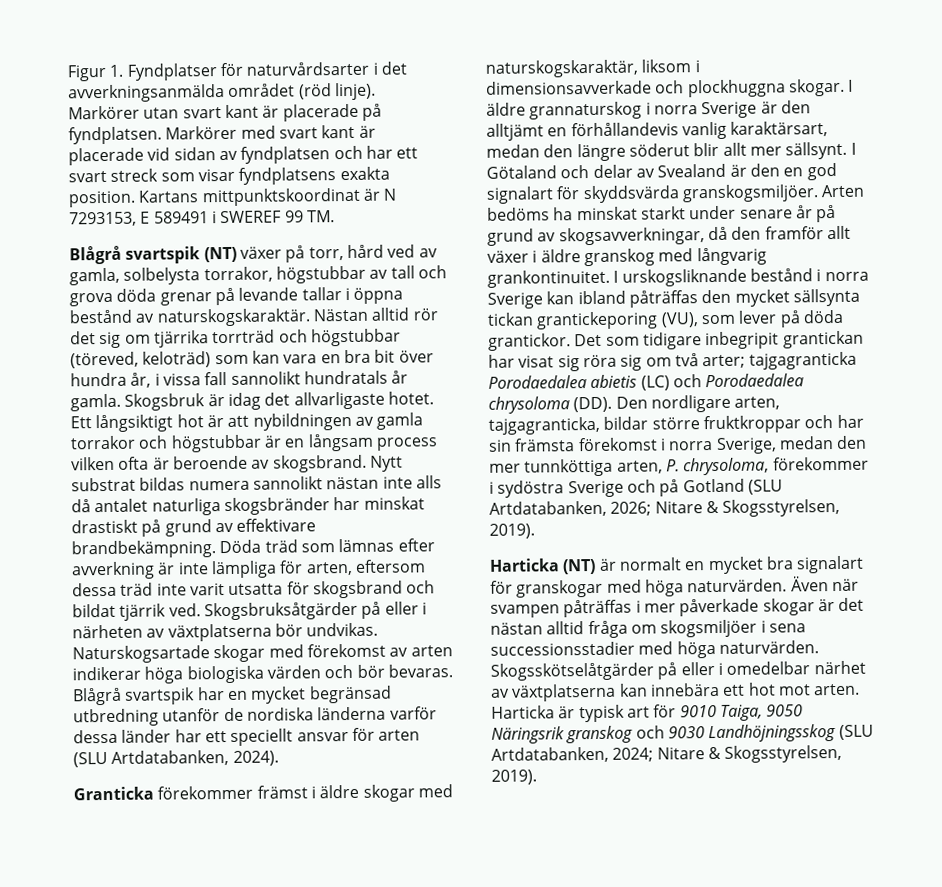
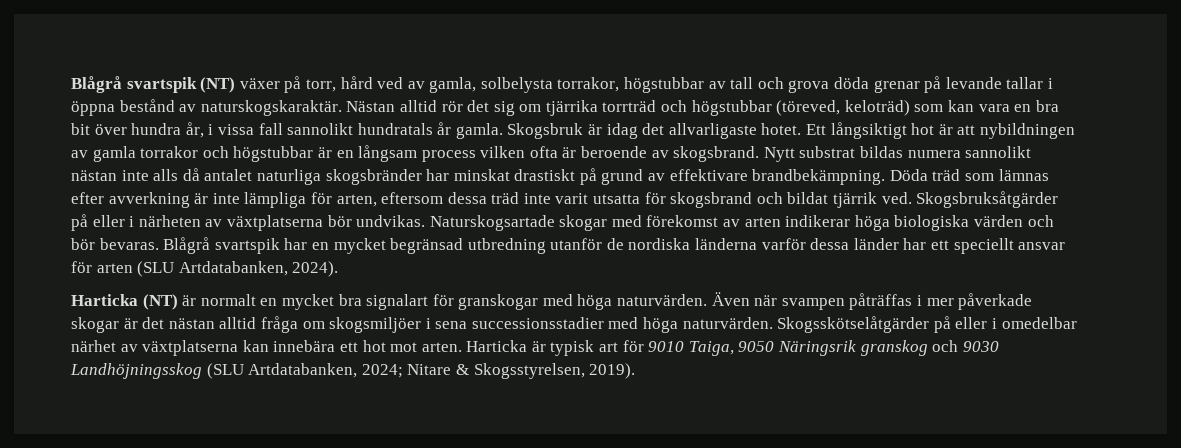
- Figur 1. Fyndplatser för naturvårdsarter i det avverkningsanmälda området (röd linje). Markörer utan svart kant är placerade på fyndplatsen. Markörer med svart kant är placerade vid sidan av fyndplatsen och har ett svart streck som visar fyndplatsens exakta position. Kartans mittpunktskoordinat är N 7293153, E 589491 i SWEREF 99 TM.
- Granticka förekommer främst i äldre skogar med naturskogskaraktär, liksom i dimensionsavverkade och plockhuggna skogar. I äldre grannaturskog i norra Sverige är den alltjämt en förhållandevis vanlig karaktärsart, medan den längre söderut blir allt mer sällsynt. I Götaland och delar av Svealand är den en god signalart för skyddsvärda granskogsmiljöer. Arten bedöms ha minskat starkt under senare år på grund av skogsavverkningar, då den framför allt växer i äldre granskog med långvarig grankontinuitet. I urskogsliknande bestånd i norra Sverige kan ibland påträffas den mycket sällsynta tickan grantickeporing (VU), som lever på döda grantickor. Det som tidigare inbegripit grantickan har visat sig röra sig om två arter; tajgagranticka Porodaedalea abietis (LC) och Porodaedalea chrysoloma (DD). Den nordligare arten, tajgagranticka, bildar större fruktkroppar och har sin främsta förekomst i norra Sverige, medan den mer tunnköttiga arten, P. chrysoloma, förekommer i sydöstra Sverige och på Gotland (SLU Artdatabanken, 2026; Nitare & Skogsstyrelsen, 2019).

